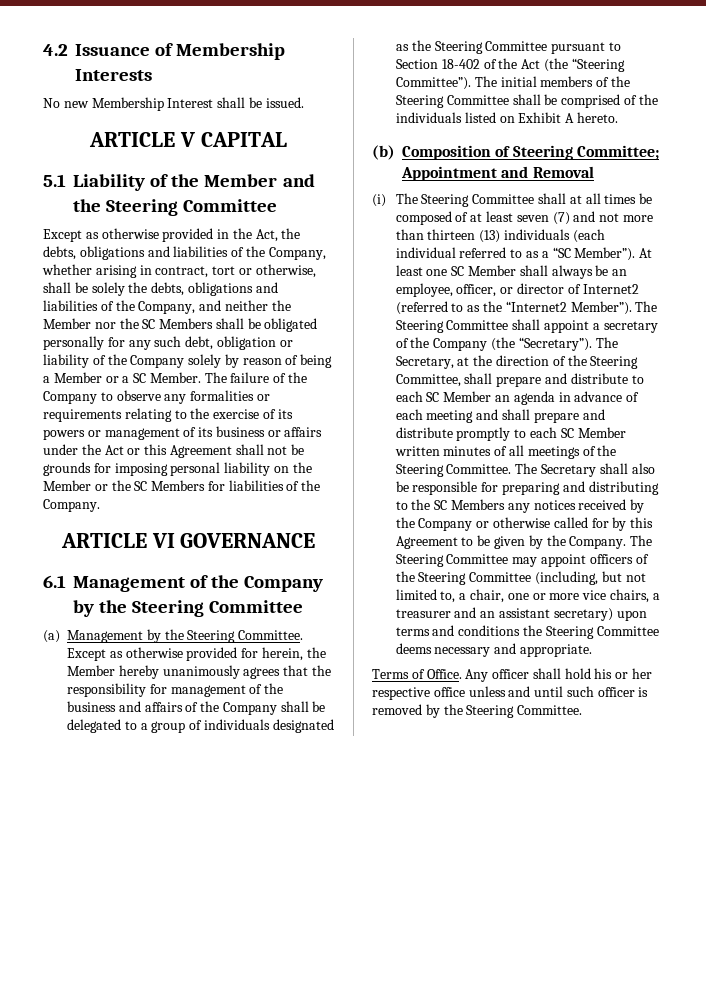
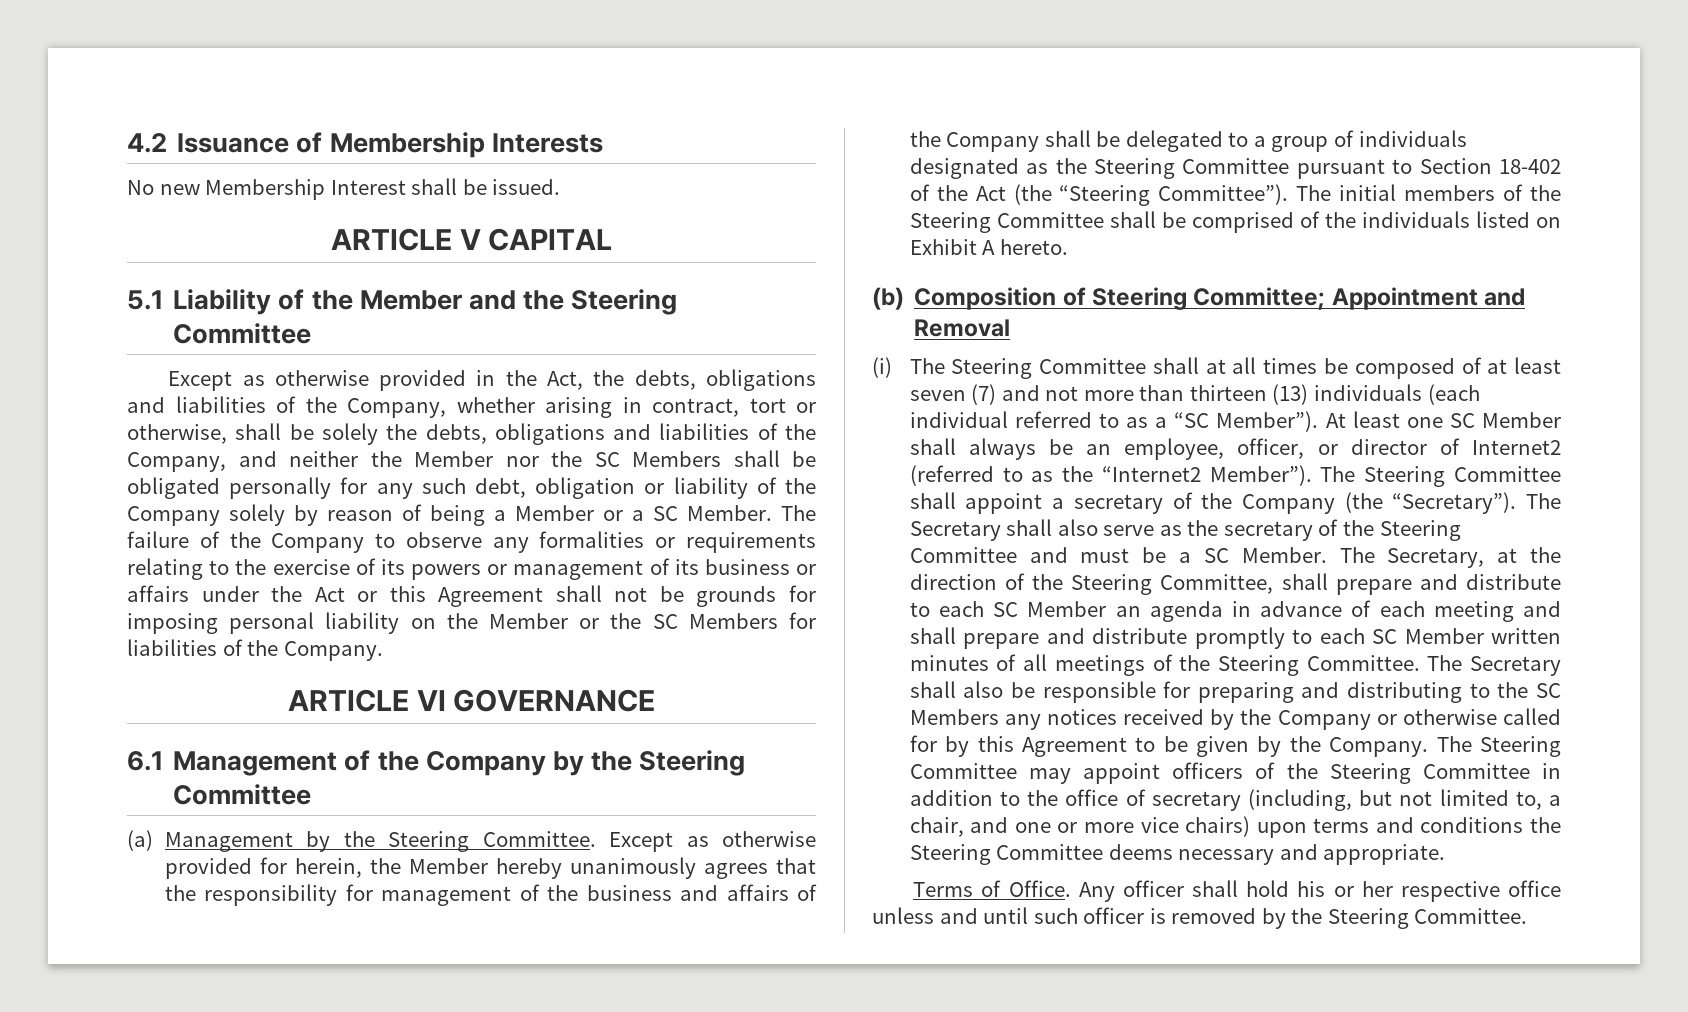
- The Secretary, at the direction of the Steering Committee, shall prepare and distribute to each SC Member an agenda in advance of each meeting and shall prepare and distribute promptly to each SC Member written minutes of all meetings of the Steering Committee.
+ The Secretary shall also serve as the secretary of the Steering Committee and must be a SC Member. The Secretary, at the direction of the Steering Committee, shall prepare and distribute to each SC Member an agenda in advance of each meeting and shall prepare and distribute promptly to each SC Member written minutes of all meetings of the Steering Committee.
- The Steering Committee may appoint officers of the Steering Committee (including, but not limited to, a chair, one or more vice chairs, a treasurer and an assistant secretary) upon terms and conditions the Steering Committee deems necessary and appropriate.
+ The Steering Committee may appoint officers of the Steering Committee in addition to the office of secretary (including, but not limited to, a chair, and one or more vice chairs) upon terms and conditions the Steering Committee deems necessary and appropriate.

